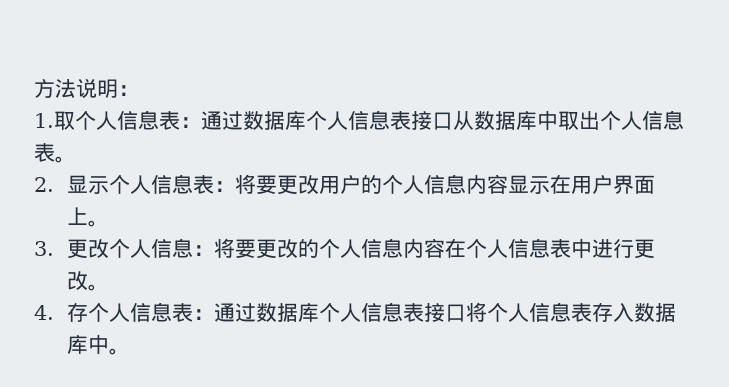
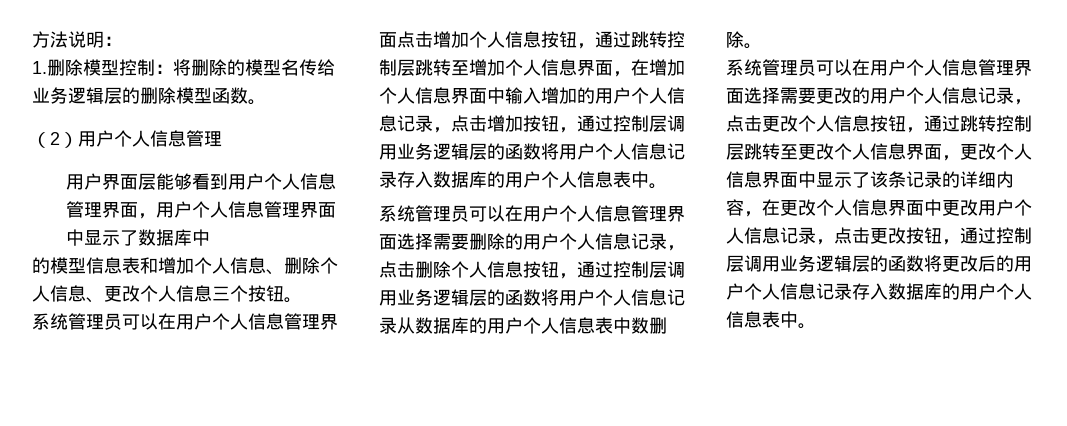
- 1.取个人信息表：通过数据库个人信息表接口从数据库中取出个人信息表。
- 2.显示个人信息表：将要更改用户的个人信息内容显示在用户界面上。
- 3.更改个人信息：将要更改的个人信息内容在个人信息表中进行更改。
- 4.存个人信息表：通过数据库个人信息表接口将个人信息表存入数据库中。
+ 1.删除模型控制：将删除的模型名传给业务逻辑层的删除模型函数。
+ （2）用户个人信息管理
+ 用户界面层能够看到用户个人信息管理界面，用户个人信息管理界面中显示了数据库中
+ 的模型信息表和增加个人信息、删除个人信息、更改个人信息三个按钮。
+ 系统管理员可以在用户个人信息管理界面点击增加个人信息按钮，通过跳转控制层跳转至增加个人信息界面，在增加个人信息界面中输入增加的用户个人信息记录，点击增加按钮，通过控制层调用业务逻辑层的函数将用户个人信息记录存入数据库的用户个人信息表中。
+ 系统管理员可以在用户个人信息管理界面选择需要删除的用户个人信息记录，点击删除个人信息按钮，通过控制层调用业务逻辑层的函数将用户个人信息记录从数据库的用户个人信息表中数删除。
+ 系统管理员可以在用户个人信息管理界面选择需要更改的用户个人信息记录，点击更改个人信息按钮，通过跳转控制层跳转至更改个人信息界面，更改个人信息界面中显示了该条记录的详细内容，在更改个人信息界面中更改用户个人信息记录，点击更改按钮，通过控制层调用业务逻辑层的函数将更改后的用户个人信息记录存入数据库的用户个人信息表中。

